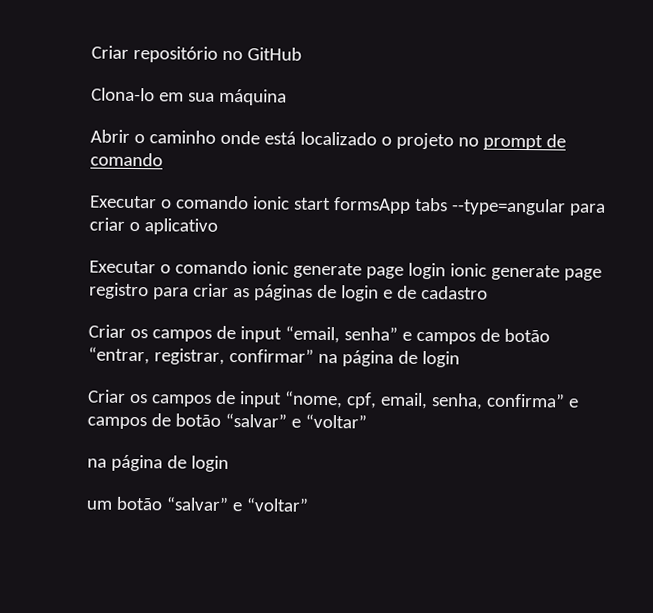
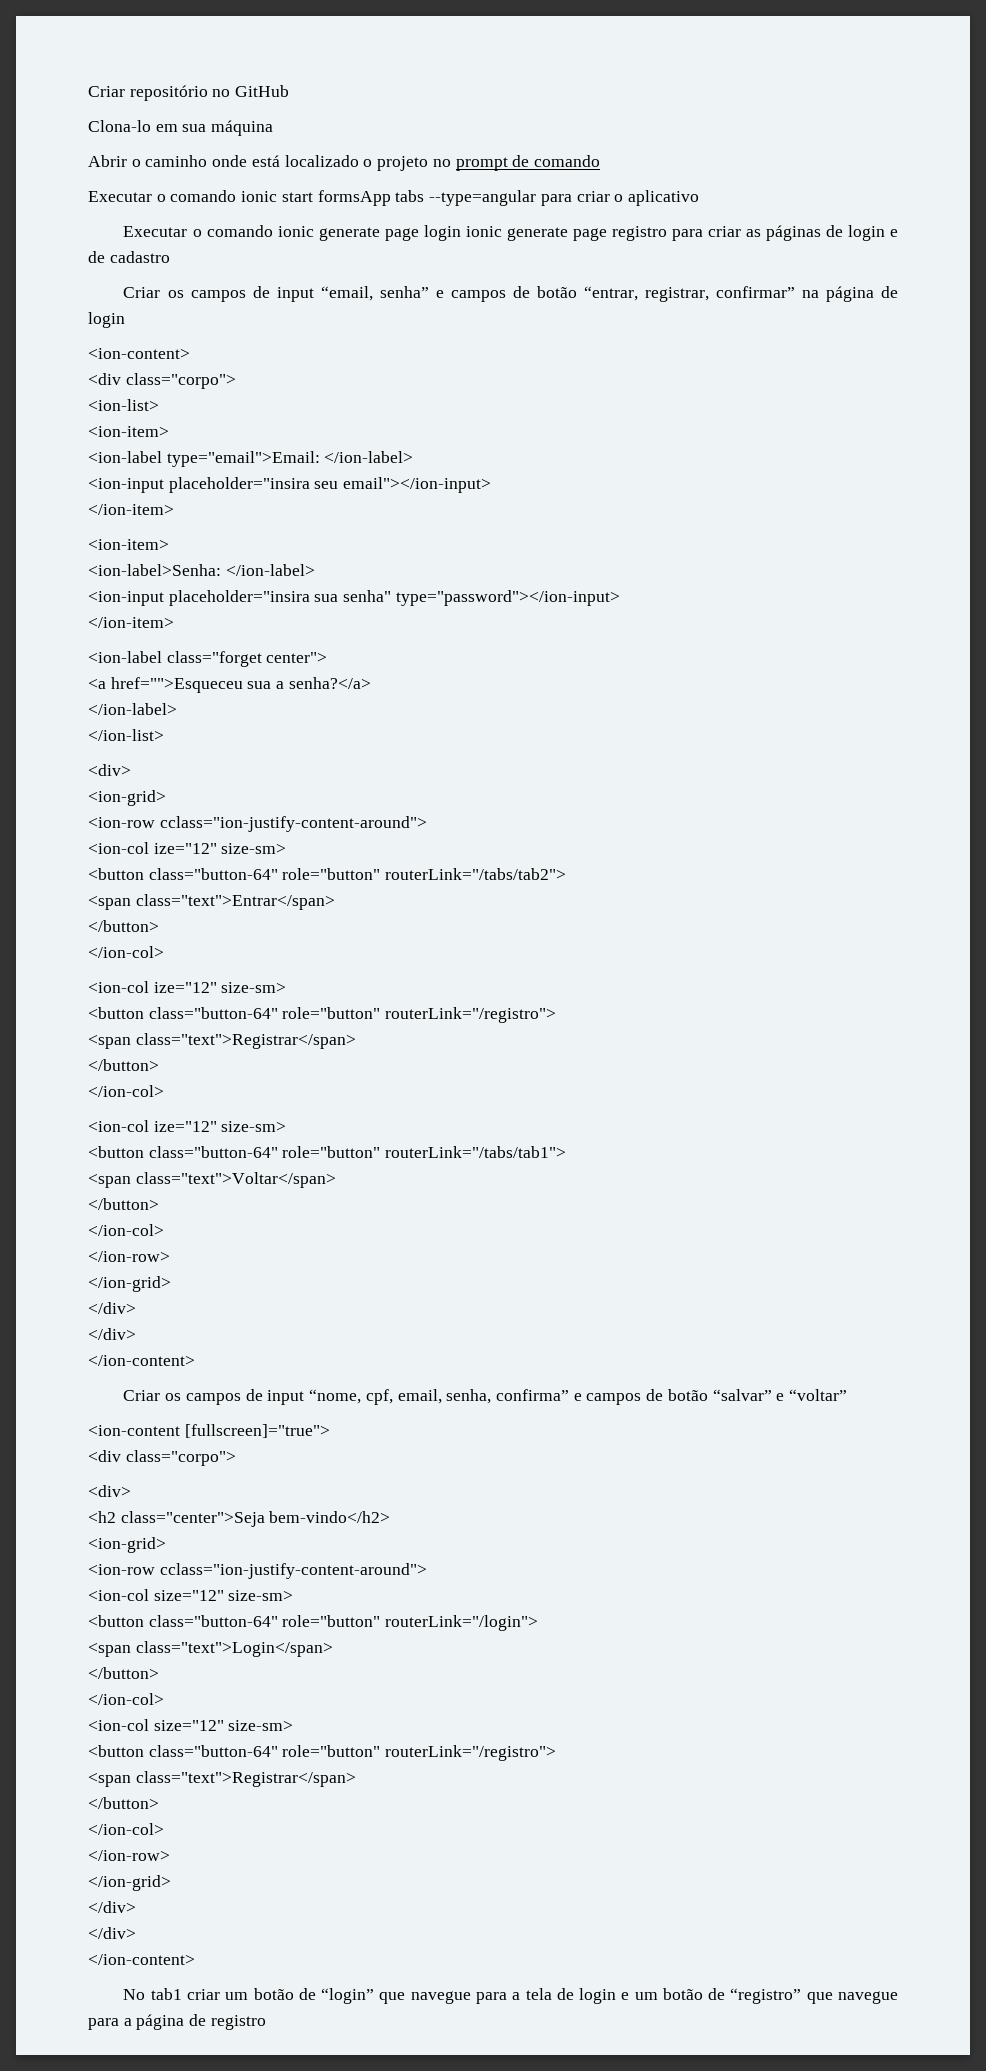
+ <ion-content>
+ <div class="corpo">
+ <ion-list>
+ <ion-item>
+ <ion-label type="email">Email: </ion-label>
+ <ion-input placeholder="insira seu email"></ion-input>
+ </ion-item>
+ <ion-item>
+ <ion-label>Senha: </ion-label>
+ <ion-input placeholder="insira sua senha" type="password"></ion-input>
+ </ion-item>
+ <ion-label class="forget center">
+ <a href="">Esqueceu sua a senha?</a>
+ </ion-label>
+ </ion-list>
+ <div>
+ <ion-grid>
+ <ion-row cclass="ion-justify-content-around">
+ <ion-col ize="12" size-sm>
+ <button class="button-64" role="button" routerLink="/tabs/tab2">
+ <span class="text">Entrar</span>
+ </button>
+ </ion-col>
+ <ion-col ize="12" size-sm>
+ <button class="button-64" role="button" routerLink="/registro">
+ <span class="text">Registrar</span>
+ </button>
+ </ion-col>
+ <ion-col ize="12" size-sm>
+ <button class="button-64" role="button" routerLink="/tabs/tab1">
+ <span class="text">Voltar</span>
+ </button>
+ </ion-col>
+ </ion-row>
+ </ion-grid>
+ </div>
+ </div>
+ </ion-content>
  Criar os campos de input “nome, cpf, email, senha, confirma” e campos de botão “salvar” e “voltar”
- na página de login
- um botão “salvar” e “voltar”
+ <ion-content [fullscreen]="true">
+ <div class="corpo">
+ <div>
+ <h2 class="center">Seja bem-vindo</h2>
+ <ion-grid>
+ <ion-row cclass="ion-justify-content-around">
+ <ion-col size="12" size-sm>
+ <button class="button-64" role="button" routerLink="/login">
+ <span class="text">Login</span>
+ </button>
+ </ion-col>
+ <ion-col size="12" size-sm>
+ <button class="button-64" role="button" routerLink="/registro">
+ <span class="text">Registrar</span>
+ </button>
+ </ion-col>
+ </ion-row>
+ </ion-grid>
+ </div>
+ </div>
+ </ion-content>
+ No tab1 criar um botão de “login” que navegue para a tela de login e um botão de “registro” que navegue para a página de registro

